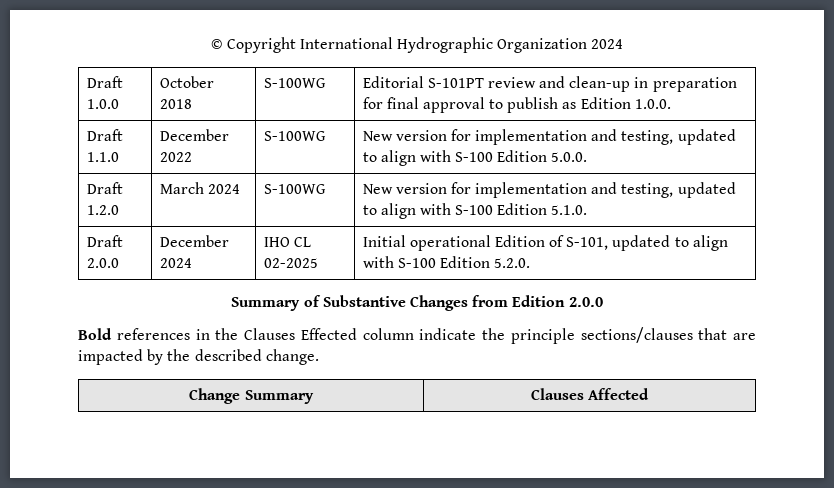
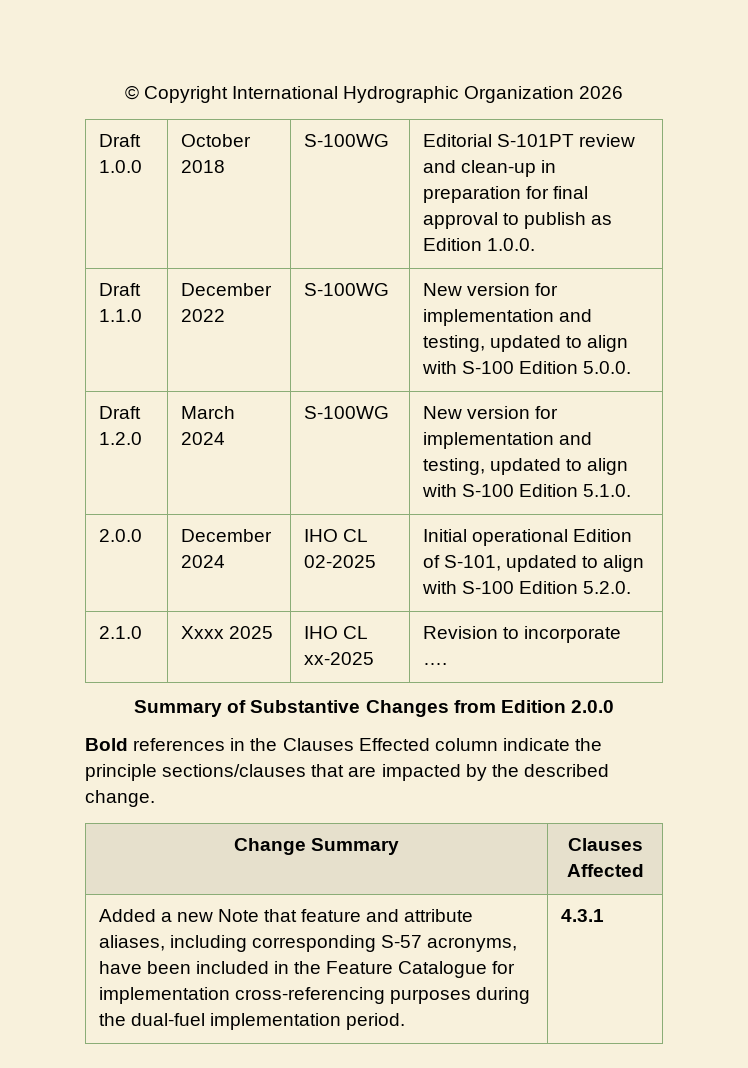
- © Copyright International Hydrographic Organization 2024
+ © Copyright International Hydrographic Organization 2026
- Draft 2.0.0 | December 2024 | IHO CL 02-2025 | Initial operational Edition of S-101, updated to align with S-100 Edition 5.2.0.
+ 2.0.0 | December 2024 | IHO CL 02-2025 | Initial operational Edition of S-101, updated to align with S-100 Edition 5.2.0.
+ 2.1.0 | Xxxx 2025 | IHO CL xx-2025 | Revision to incorporate ….
+ Added a new Note that feature and attribute aliases, including corresponding S-57 acronyms, have been included in the Feature Catalogue for implementation cross-referencing purposes during the dual-fuel implementation period. | 4.3.1

